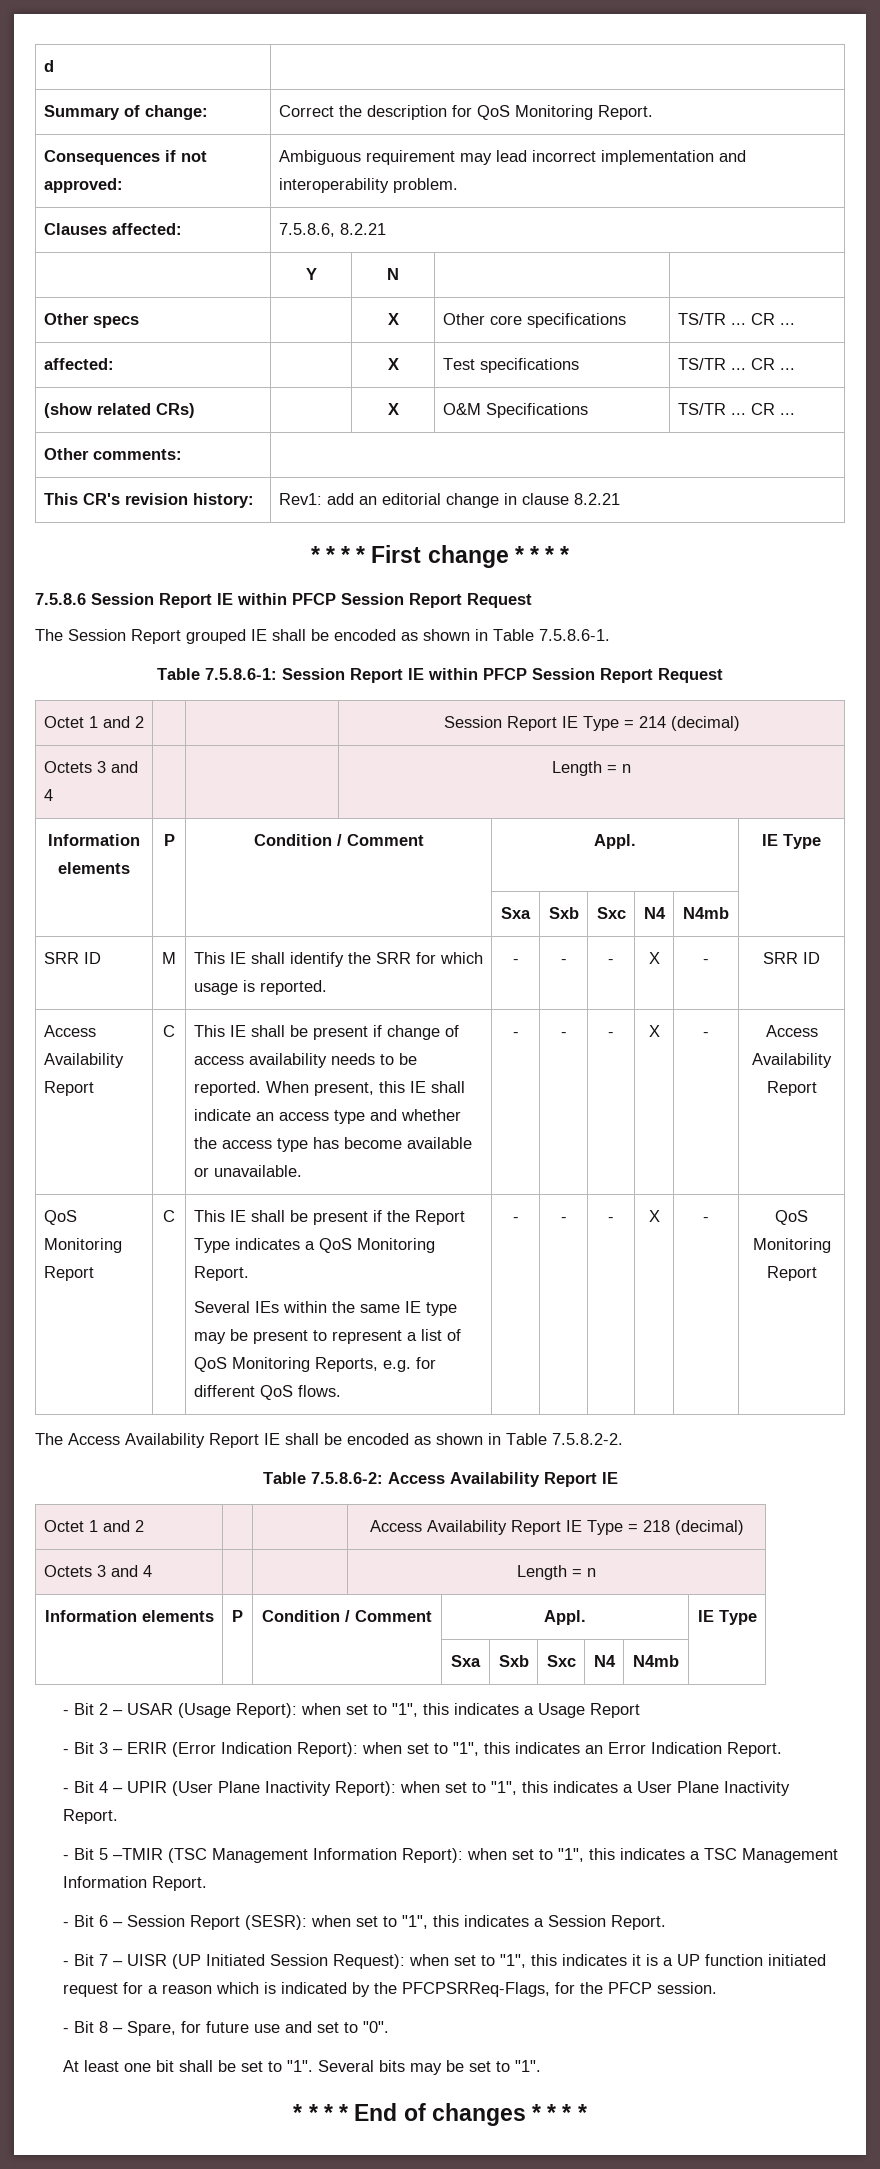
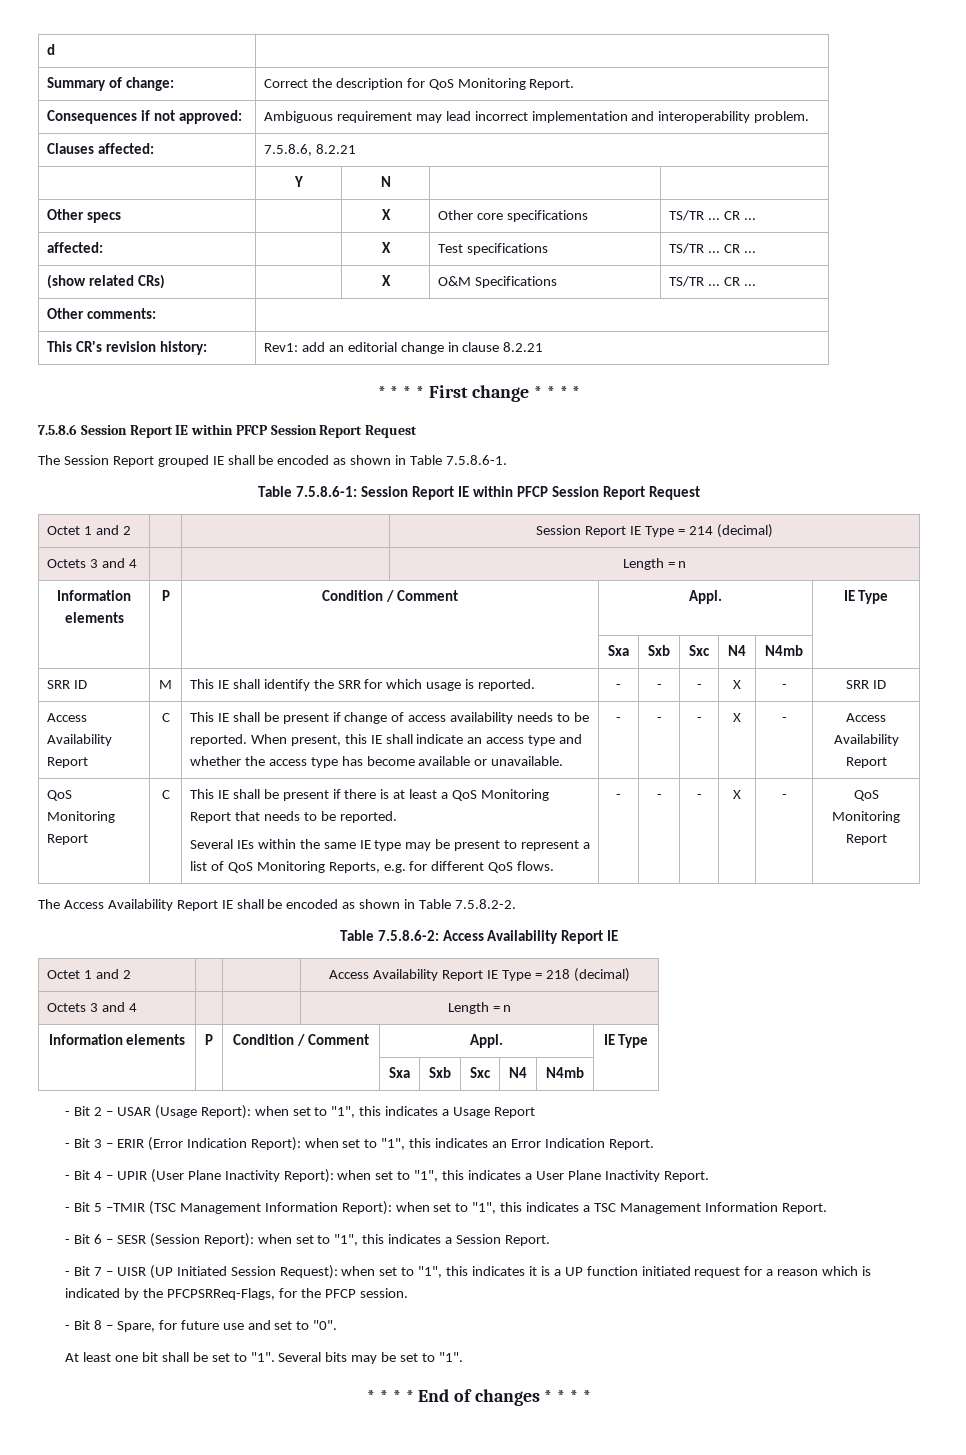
- This IE shall be present if the Report Type indicates a QoS Monitoring Report.
+ This IE shall be present if there is at least a QoS Monitoring Report that needs to be reported.
- - Bit 6 – Session Report (SESR): when set to "1", this indicates a Session Report.
+ - Bit 6 – SESR (Session Report): when set to "1", this indicates a Session Report.

